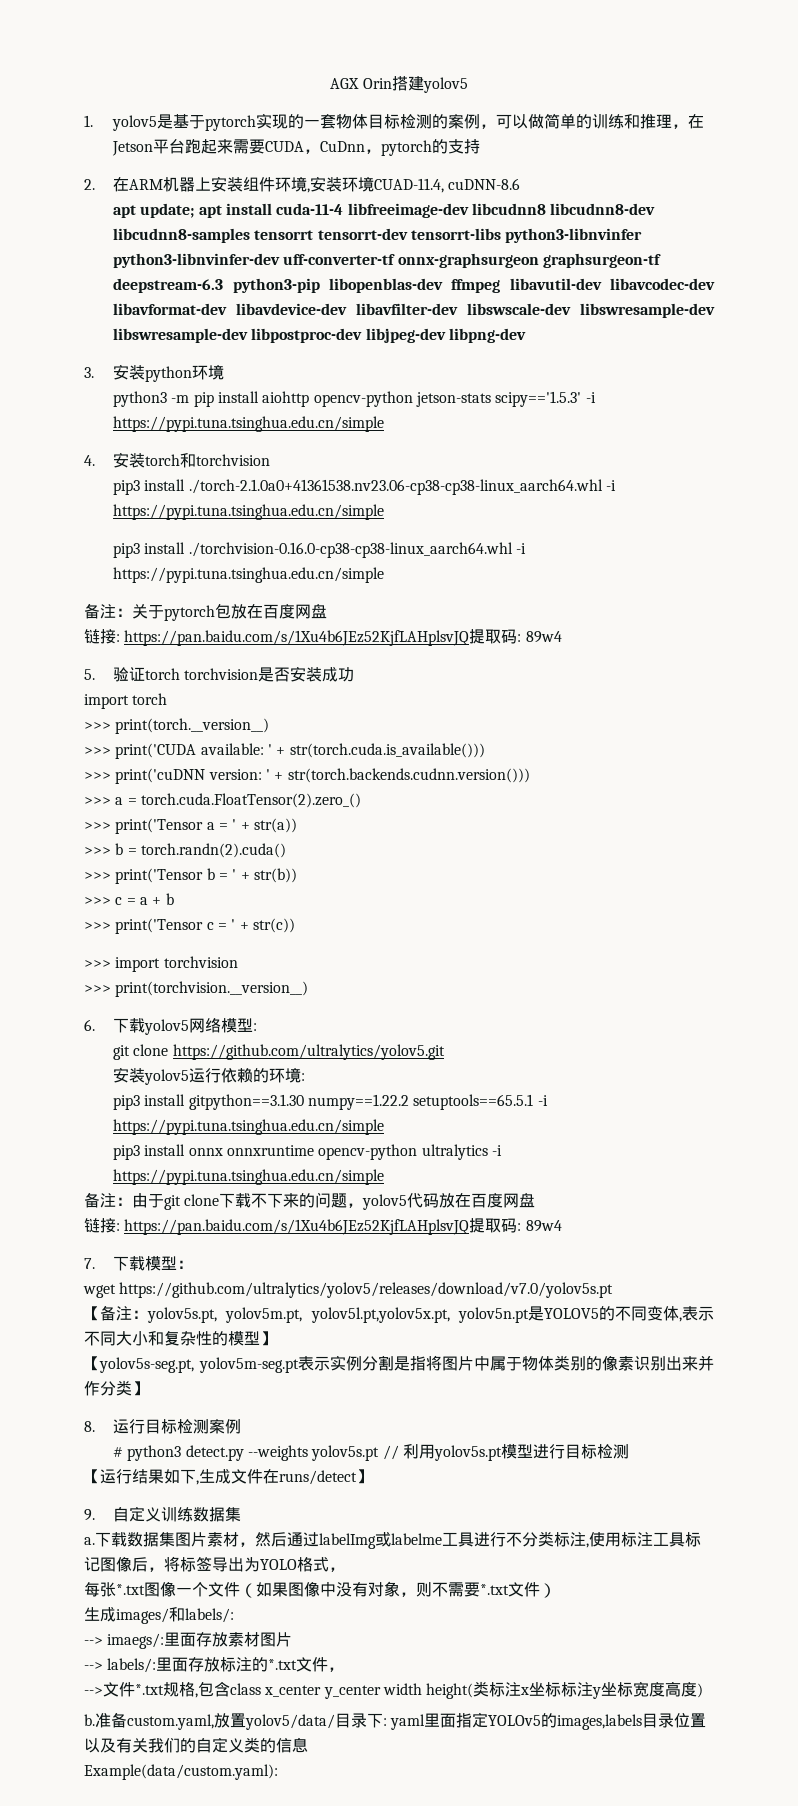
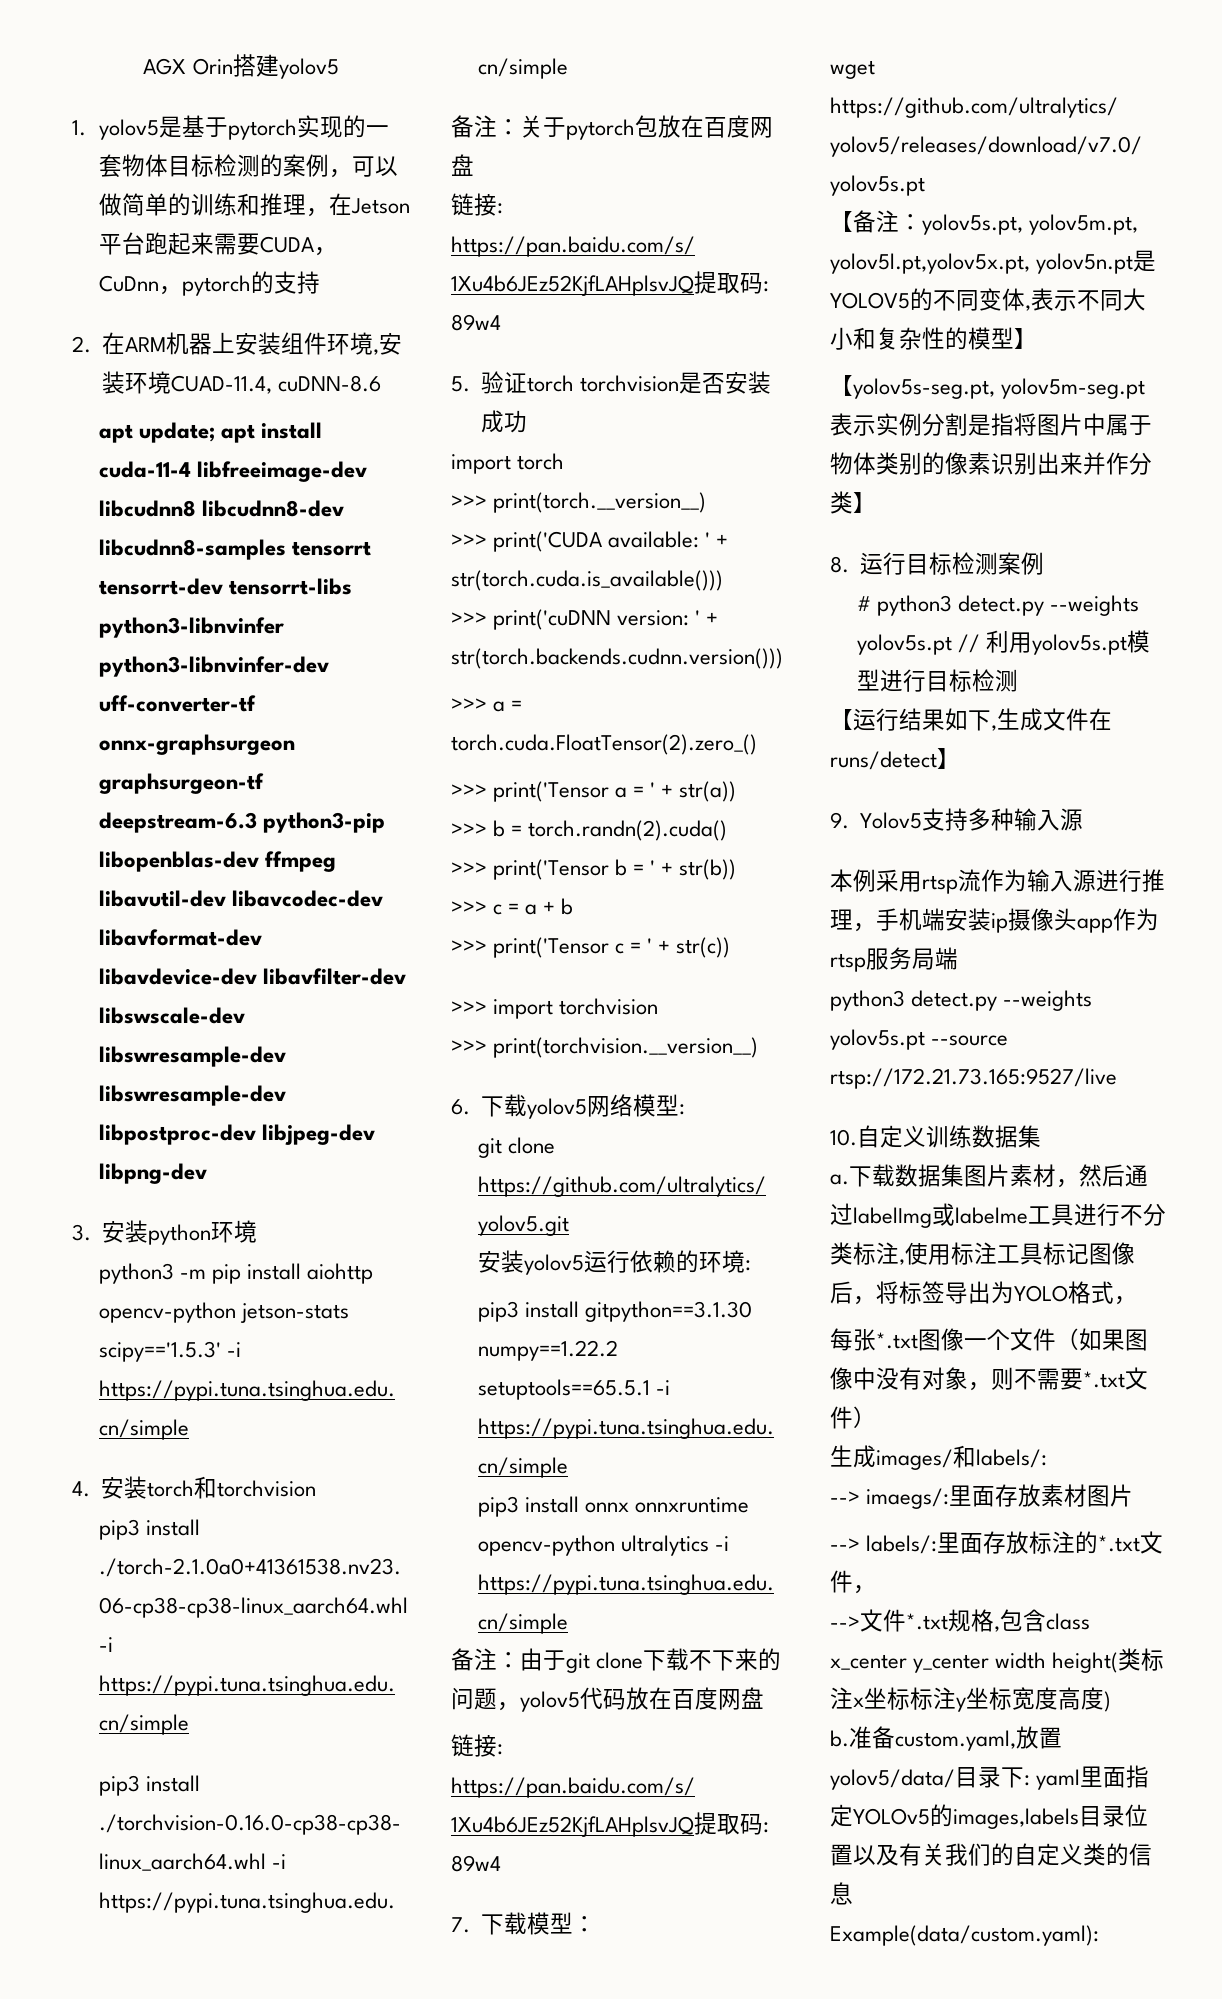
- 9.自定义训练数据集
+ 9. Yolov5支持多种输入源
+ 本例采用rtsp流作为输入源进行推理，手机端安装ip摄像头app作为rtsp服务局端
+ python3 detect.py --weights yolov5s.pt --source rtsp://172.21.73.165:9527/live
+ 10.自定义训练数据集

